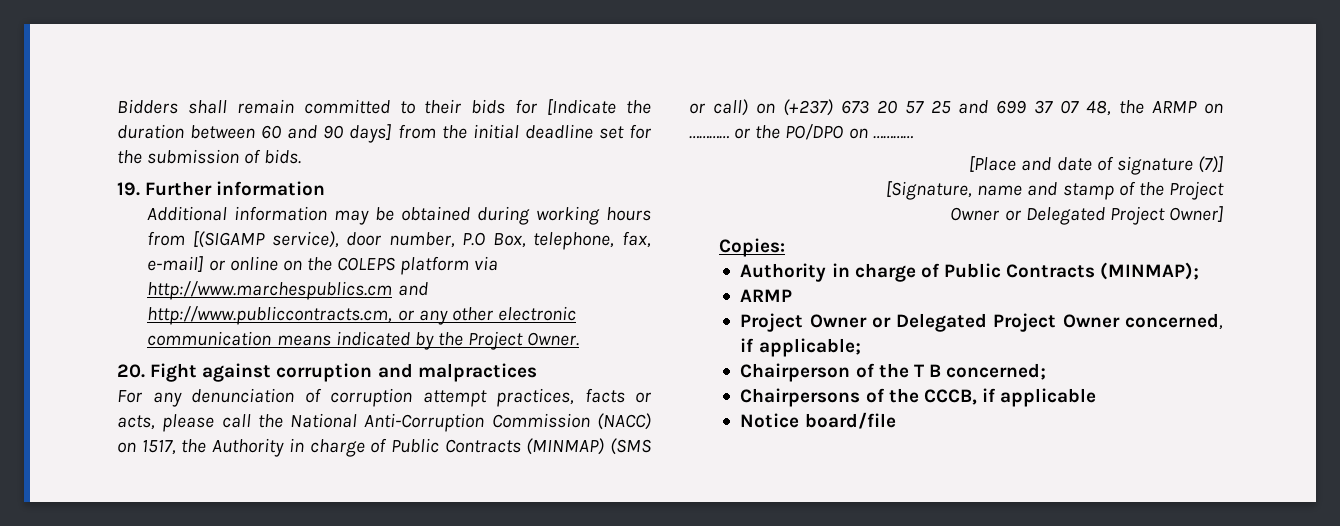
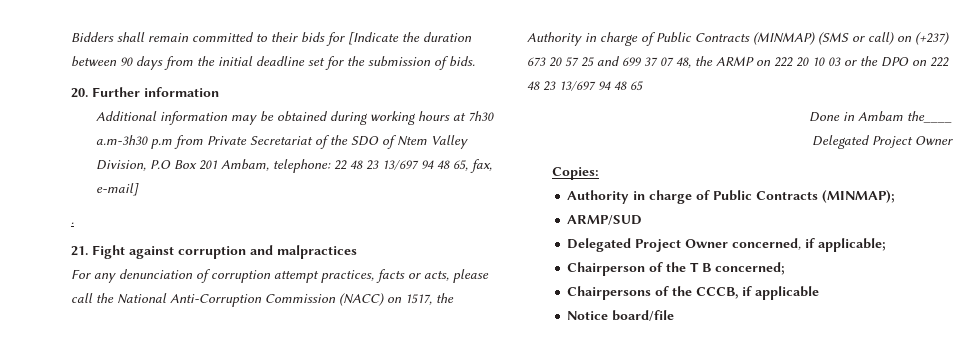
- Bidders shall remain committed to their bids for [Indicate the duration between 60 and 90 days] from the initial deadline set for the submission of bids.
+ Bidders shall remain committed to their bids for [Indicate the duration between 90 days from the initial deadline set for the submission of bids.
- 19. Further information
+ 20. Further information
- Additional information may be obtained during working hours from [(SIGAMP service), door number, P.O Box, telephone, fax, e-mail] or online on the COLEPS platform via http://www.marchespublics.cm and http://www.publiccontracts.cm, or any other electronic communication means indicated by the Project Owner.
- 20. Fight against corruption and malpractices
+ Additional information may be obtained during working hours at 7h30 a.m-3h30 p.m from Private Secretariat of the SDO of Ntem Valley Division, P.O Box 201 Ambam, telephone: 22 48 23 13/697 94 48 65, fax, e-mail]
+ .
+ 21. Fight against corruption and malpractices
- For any denunciation of corruption attempt practices, facts or acts, please call the National Anti-Corruption Commission (NACC) on 1517, the Authority in charge of Public Contracts (MINMAP) (SMS or call) on (+237) 673 20 57 25 and 699 37 07 48, the ARMP on ………… or the PO/DPO on …………
- [Place and date of signature (7)]
- [Signature, name and stamp of the Project
- Owner or Delegated Project Owner]
+ For any denunciation of corruption attempt practices, facts or acts, please call the National Anti-Corruption Commission (NACC) on 1517, the Authority in charge of Public Contracts (MINMAP) (SMS or call) on (+237) 673 20 57 25 and 699 37 07 48, the ARMP on 222 20 10 03 or the DPO on 222 48 23 13/697 94 48 65
+ Done in Ambam the____
+ Delegated Project Owner
  Authority in charge of Public Contracts (MINMAP);
- ARMP
- Project Owner or Delegated Project Owner concerned, if applicable;
+ ARMP/SUD
+ Delegated Project Owner concerned, if applicable;

